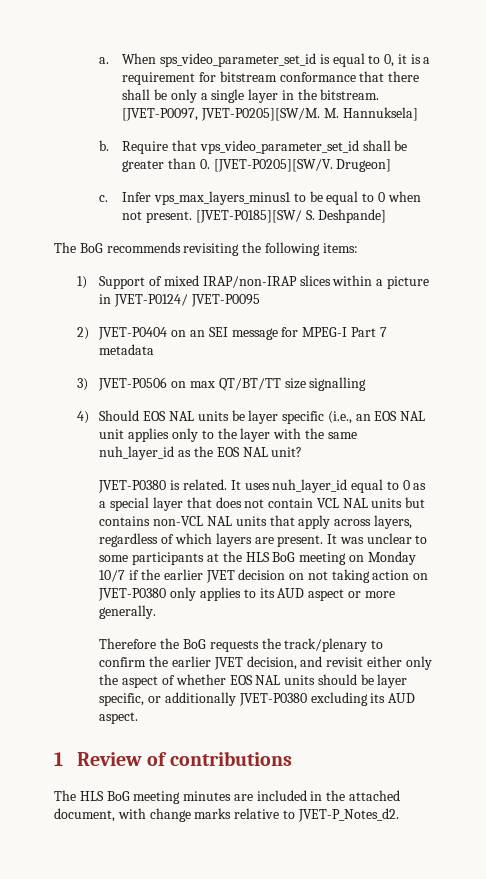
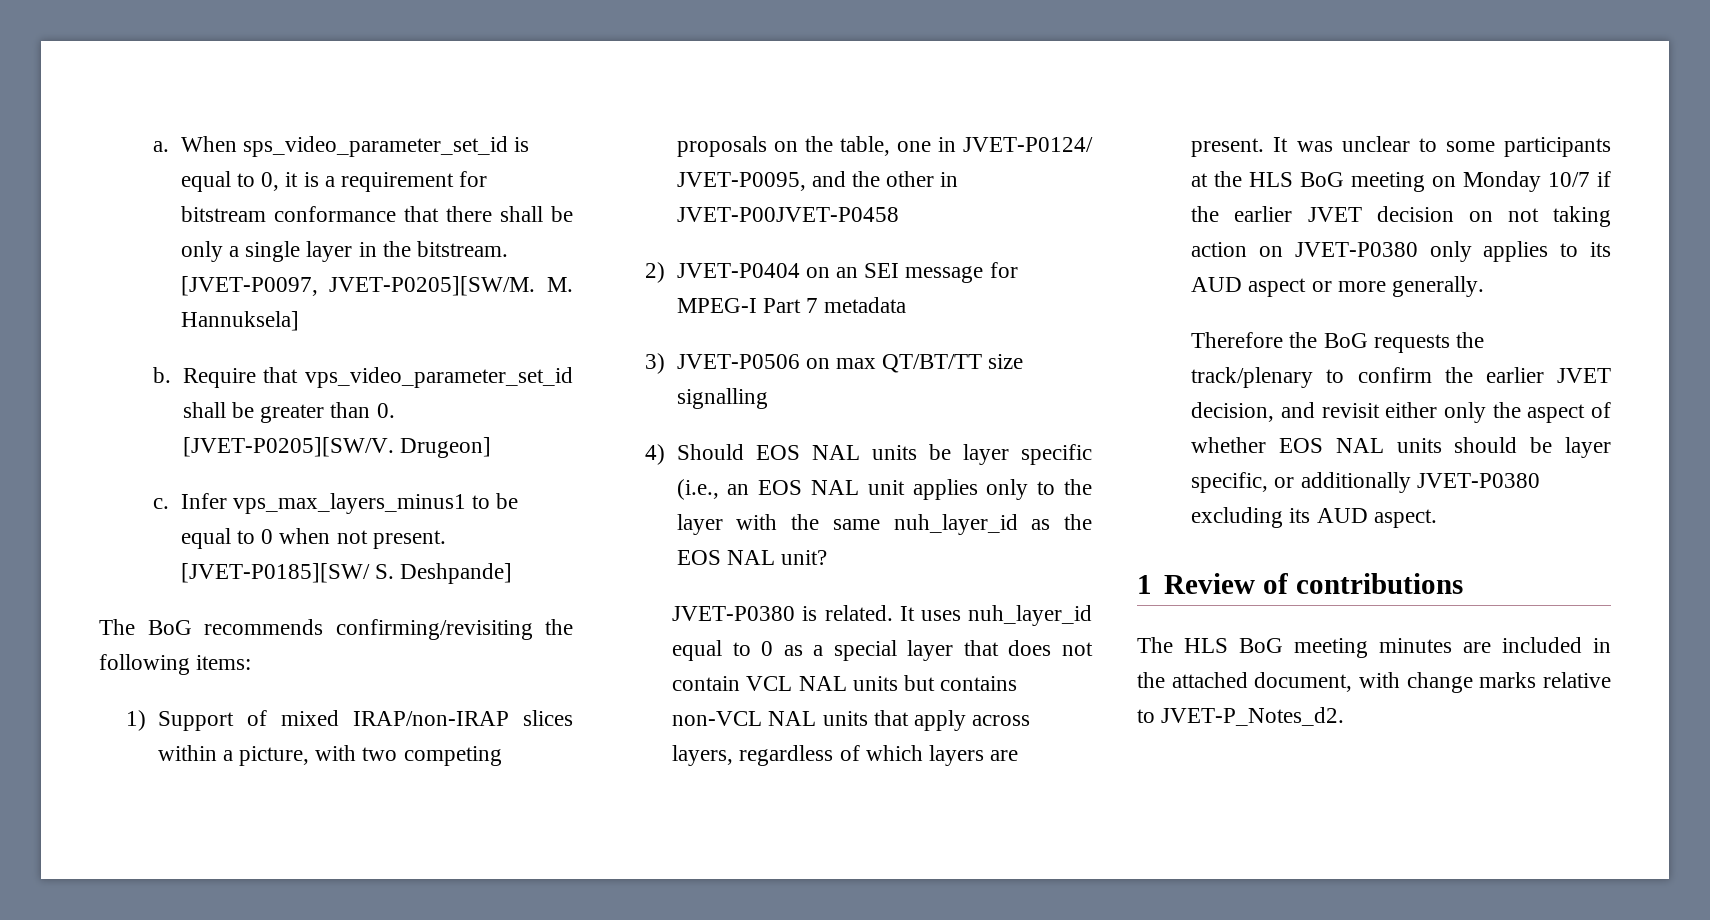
- The BoG recommends revisiting the following items:
+ The BoG recommends confirming/revisiting the following items:
- 1) Support of mixed IRAP/non-IRAP slices within a picture in JVET-P0124/ JVET-P0095
+ 1) Support of mixed IRAP/non-IRAP slices within a picture, with two competing proposals on the table, one in JVET-P0124/ JVET-P0095, and the other in JVET-P00JVET-P0458

